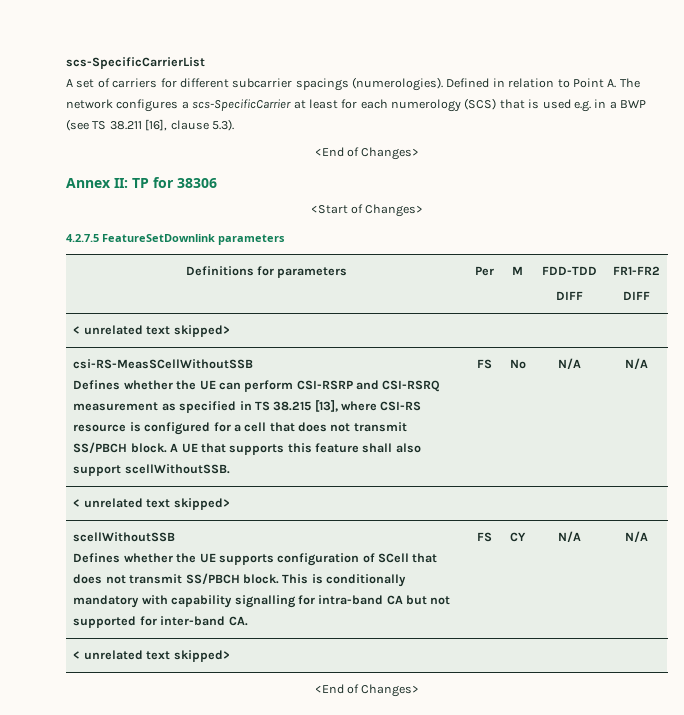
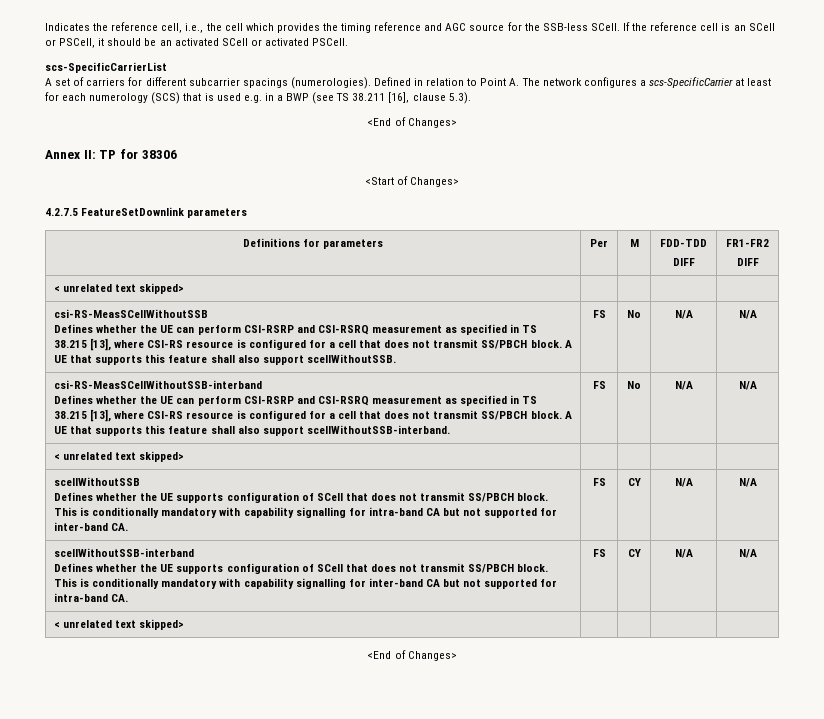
+ Indicates the reference cell, i.e., the cell which provides the timing reference and AGC source for the SSB-less SCell. If the reference cell is an SCell or PSCell, it should be an activated SCell or activated PSCell.
+ csi-RS-MeasSCellWithoutSSB-interband
+ Defines whether the UE can perform CSI-RSRP and CSI-RSRQ measurement as specified in TS 38.215 [13], where CSI-RS resource is configured for a cell that does not transmit SS/PBCH block. A UE that supports this feature shall also support scellWithoutSSB-interband. | FS | No | N/A | N/A
+ scellWithoutSSB-interband
+ Defines whether the UE supports configuration of SCell that does not transmit SS/PBCH block. This is conditionally mandatory with capability signalling for inter-band CA but not supported for intra-band CA. | FS | CY | N/A | N/A

